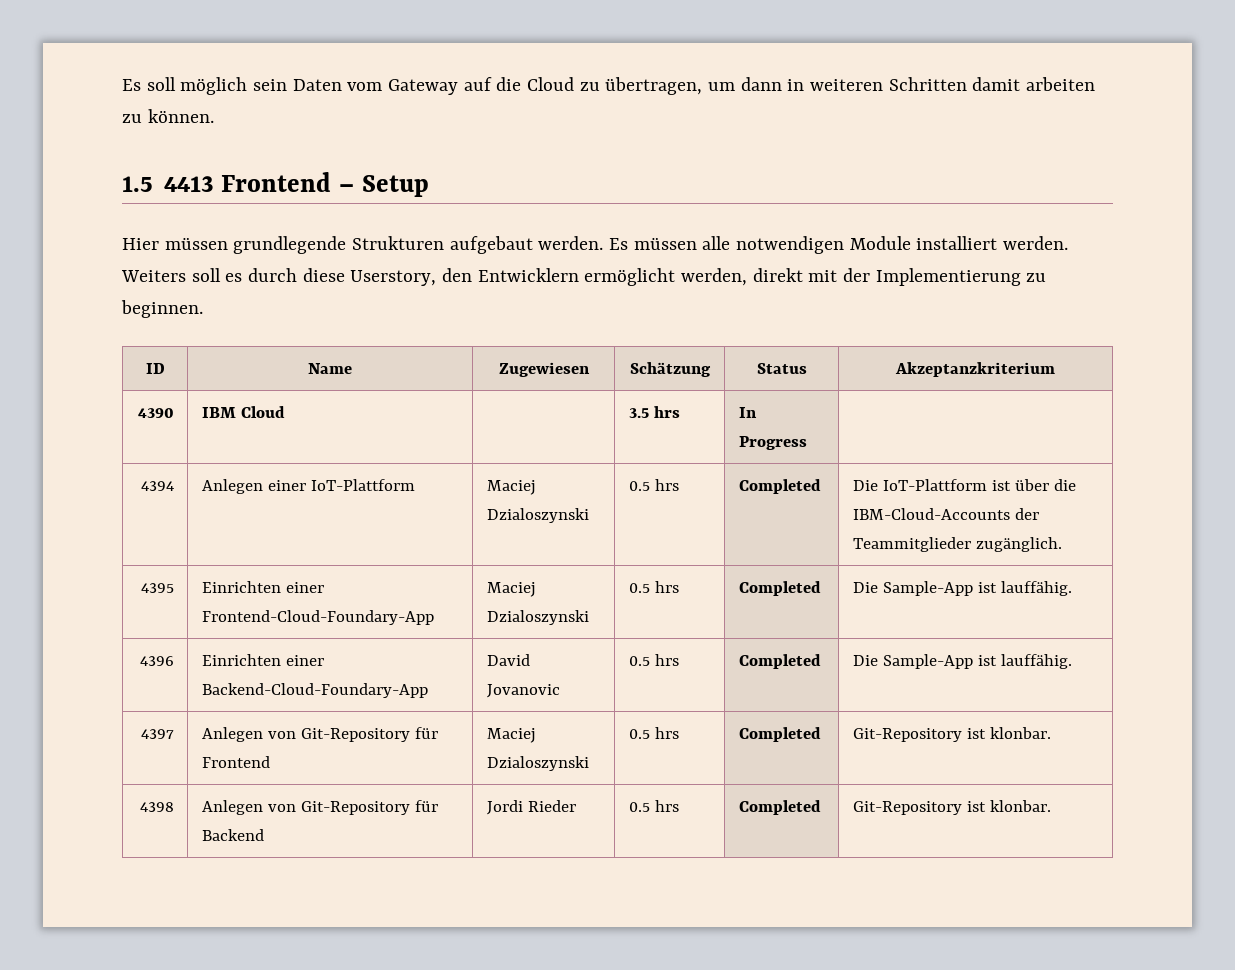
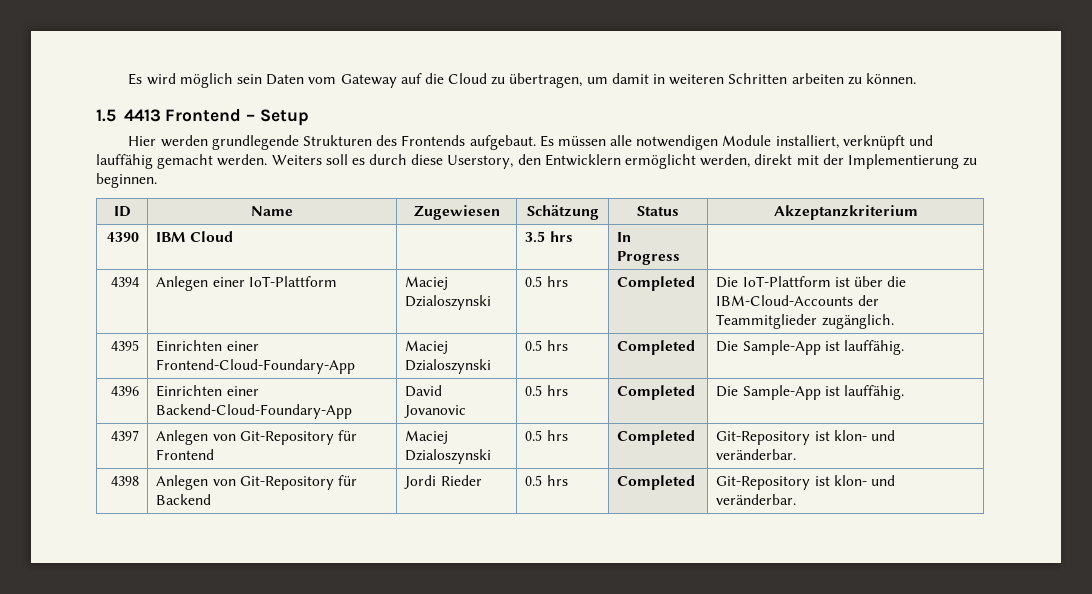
- Es soll möglich sein Daten vom Gateway auf die Cloud zu übertragen, um dann in weiteren Schritten damit arbeiten zu können.
+ Es wird möglich sein Daten vom Gateway auf die Cloud zu übertragen, um damit in weiteren Schritten arbeiten zu können.
- Hier müssen grundlegende Strukturen aufgebaut werden.
+ Hier werden grundlegende Strukturen des Frontends aufgebaut.
- Es müssen alle notwendigen Module installiert werden.
+ Es müssen alle notwendigen Module installiert, verknüpft und lauffähig gemacht werden.
- 4397 | Anlegen von Git-Repository für Frontend | Maciej Dzialoszynski | 0.5 hrs | Completed | Git-Repository ist klonbar.
+ 4397 | Anlegen von Git-Repository für Frontend | Maciej Dzialoszynski | 0.5 hrs | Completed | Git-Repository ist klon- und veränderbar.
- 4398 | Anlegen von Git-Repository für Backend | Jordi Rieder | 0.5 hrs | Completed | Git-Repository ist klonbar.
+ 4398 | Anlegen von Git-Repository für Backend | Jordi Rieder | 0.5 hrs | Completed | Git-Repository ist klon- und veränderbar.

